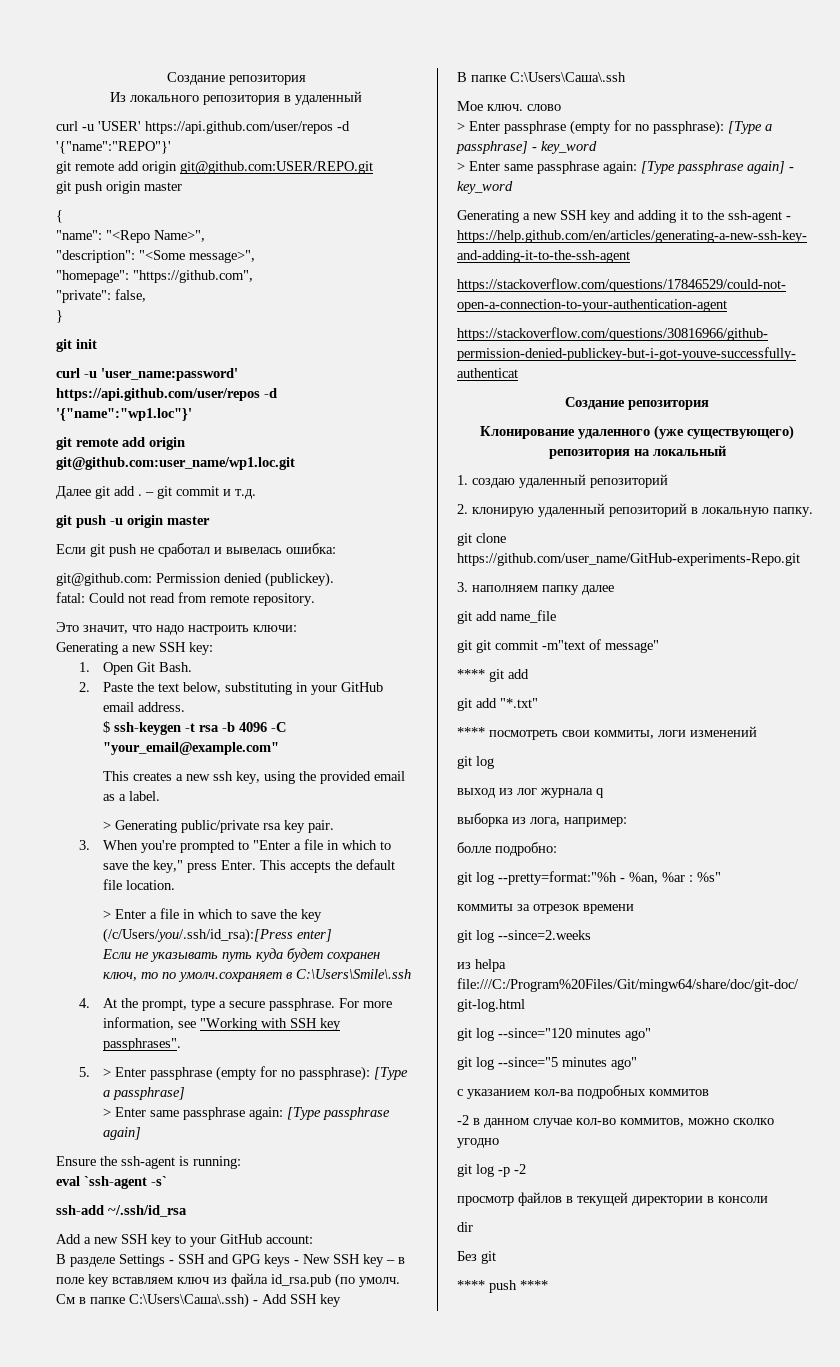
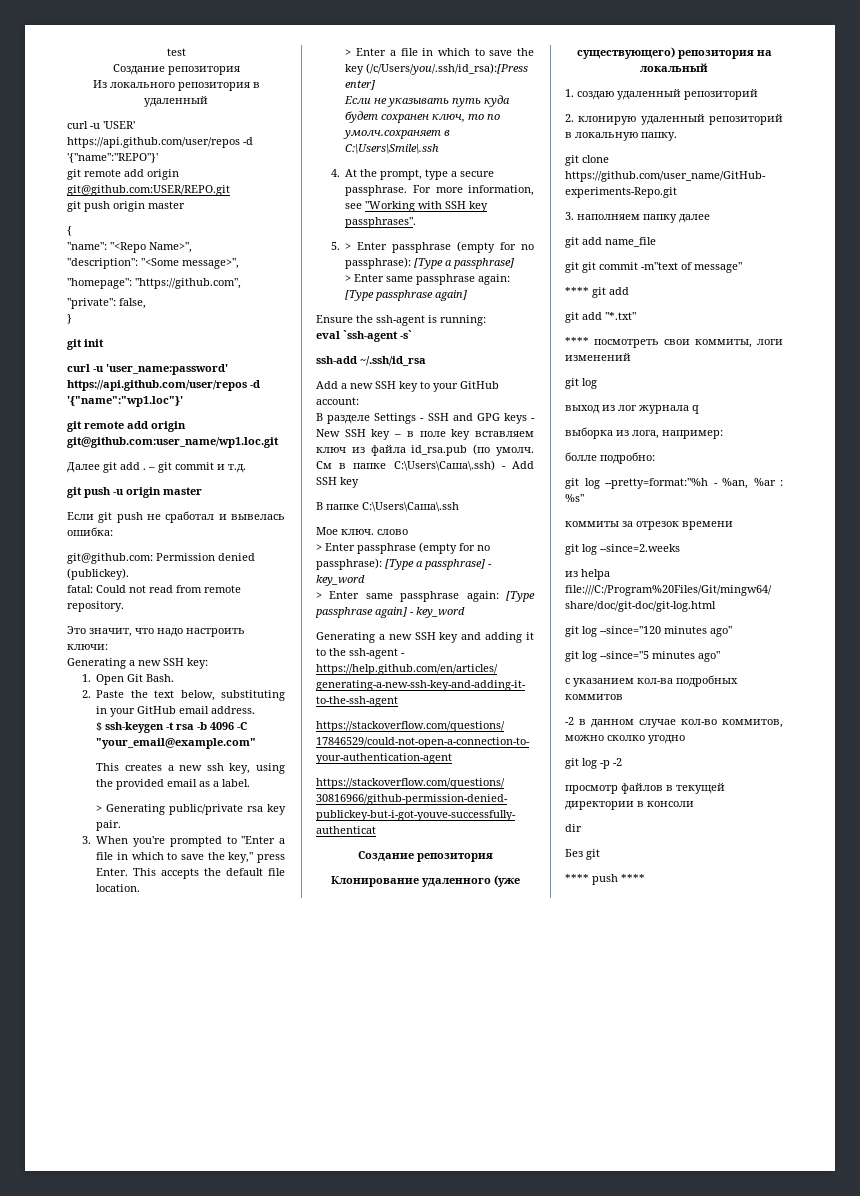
+ test

